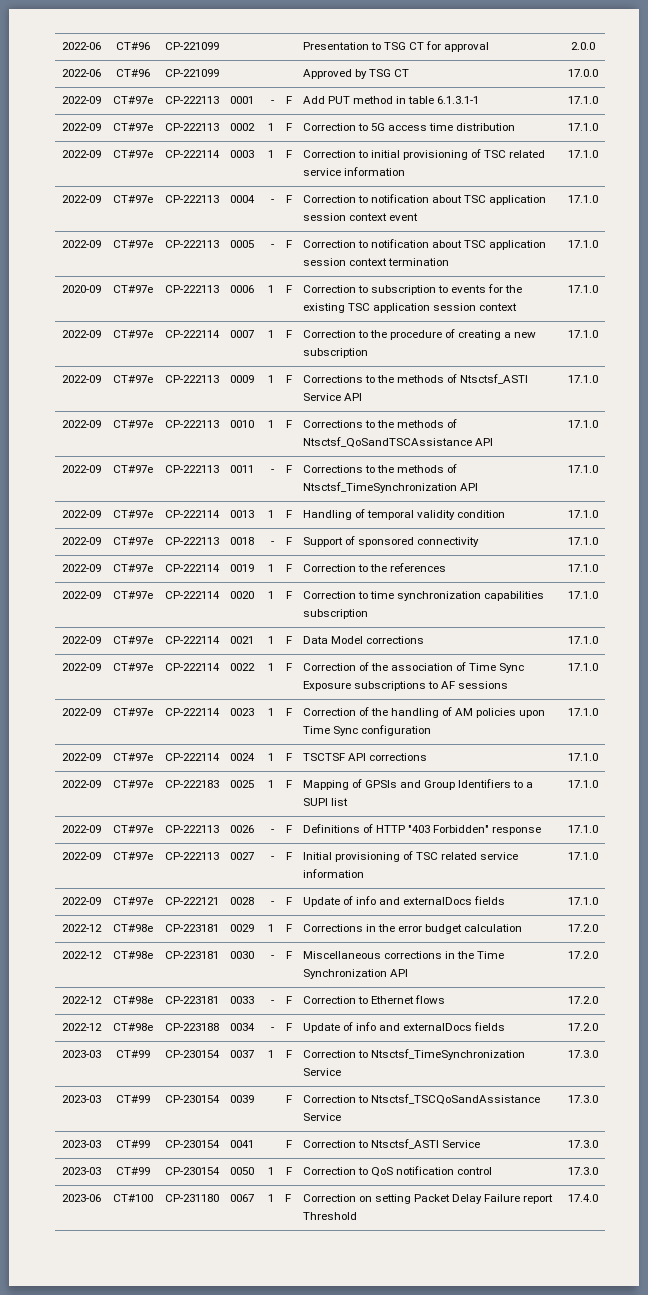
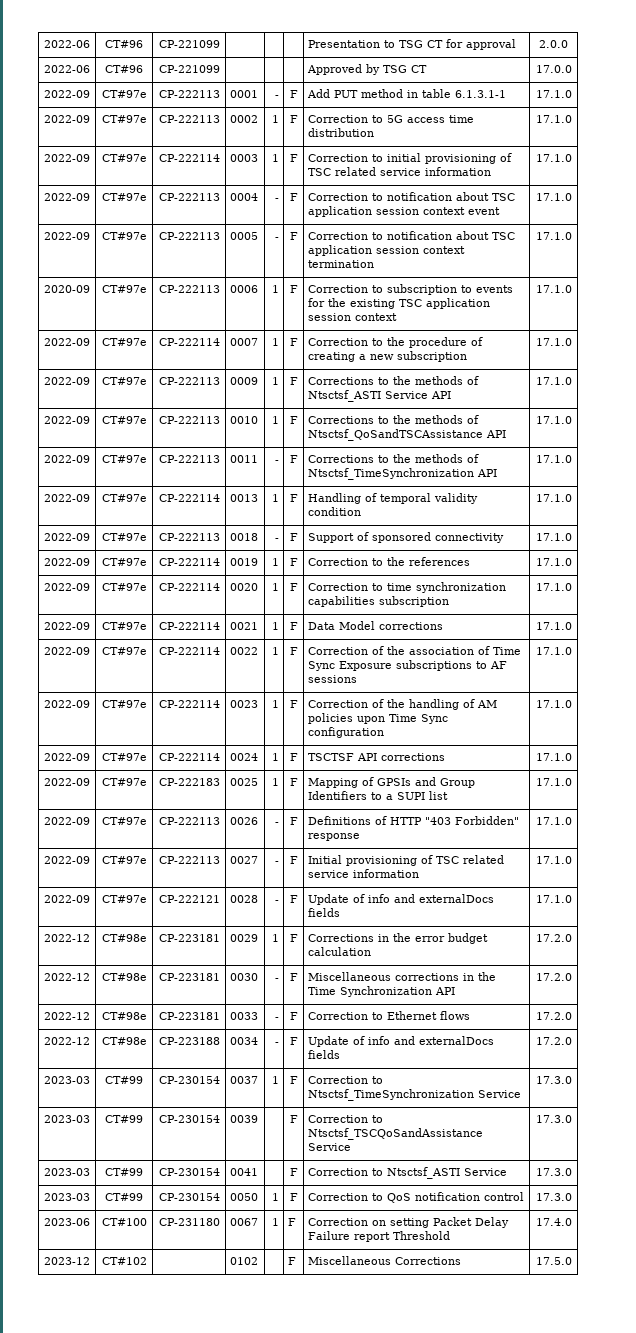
+ 2023-12 | CT#102 | | 0102 | | F | Miscellaneous Corrections | 17.5.0

